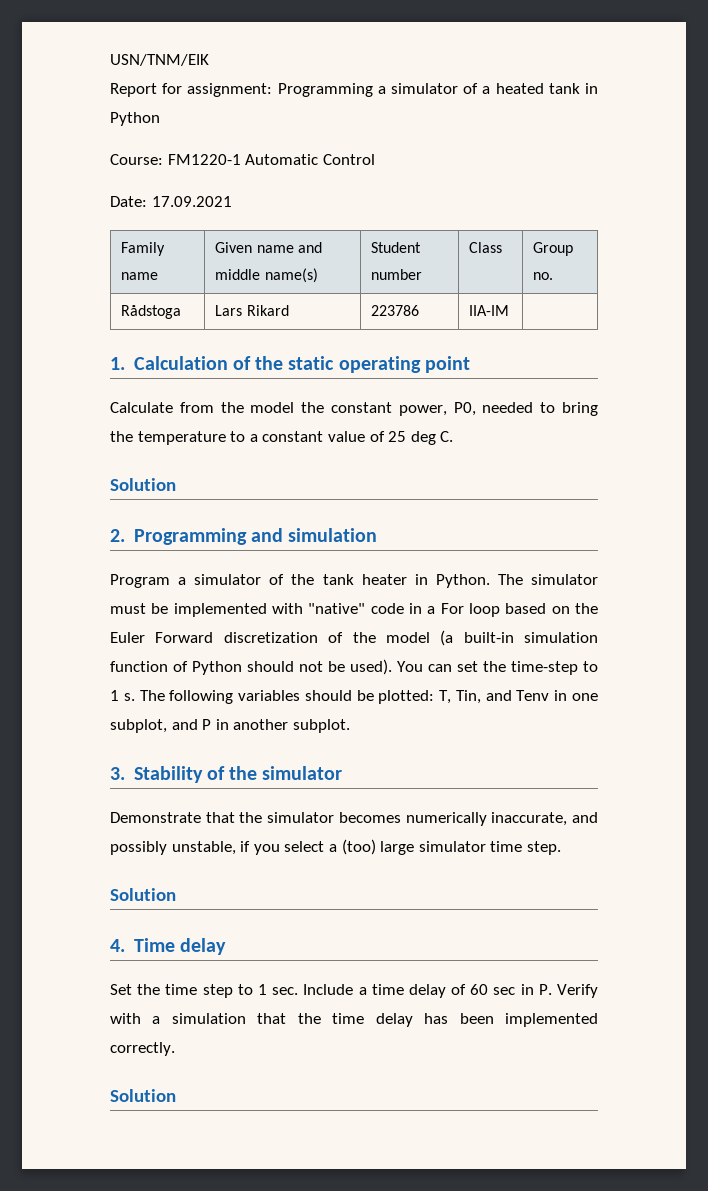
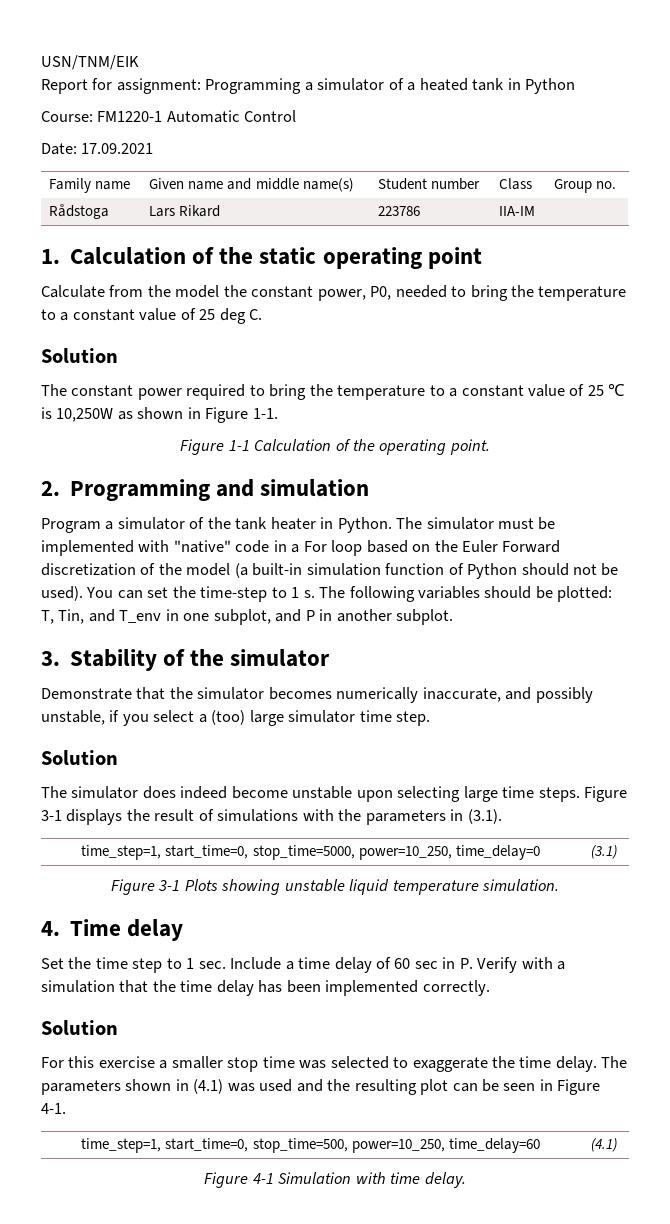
+ The constant power required to bring the temperature to a constant value of 25 ℃ is 10,250W as shown in Figure 1-1.
+ Figure 1-1 Calculation of the operating point.
- The following variables should be plotted: T, Tin, and Tenv in one subplot, and P in another subplot.
+ The following variables should be plotted: T, Tin, and T_env in one subplot, and P in another subplot.
+ The simulator does indeed become unstable upon selecting large time steps. Figure 3-1 displays the result of simulations with the parameters in (3.1).
+ time_step=1, start_time=0, stop_time=5000, power=10_250, time_delay=0 | (3.1)
+ Figure 3-1 Plots showing unstable liquid temperature simulation.
+ For this exercise a smaller stop time was selected to exaggerate the time delay. The parameters shown in (4.1) was used and the resulting plot can be seen in Figure 4-1.
+ time_step=1, start_time=0, stop_time=500, power=10_250, time_delay=60 | (4.1)
+ Figure 4-1 Simulation with time delay.

